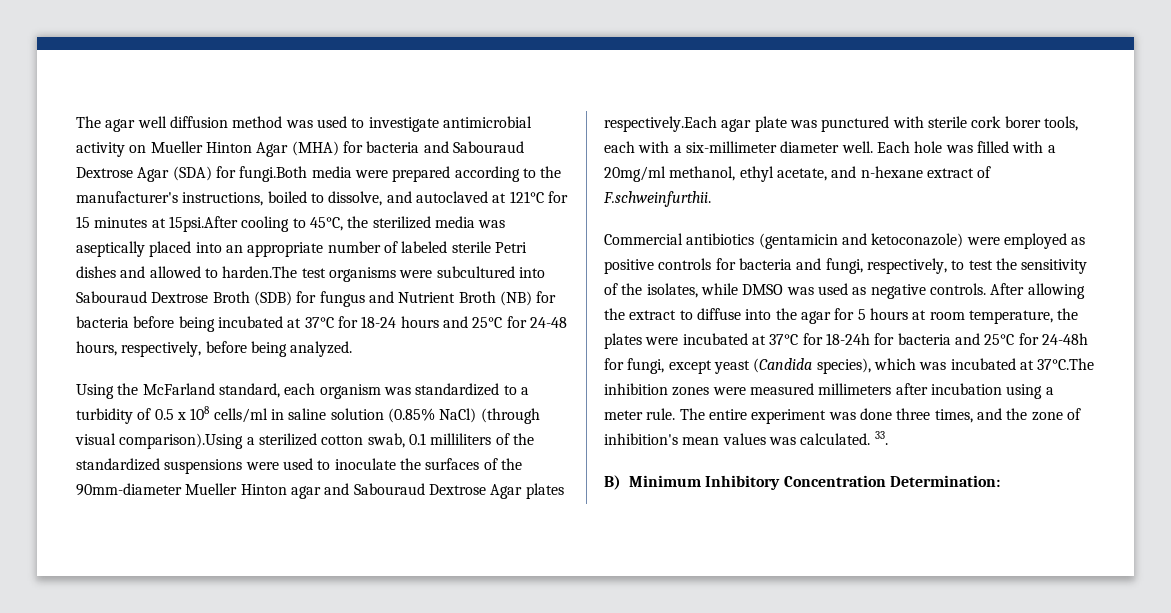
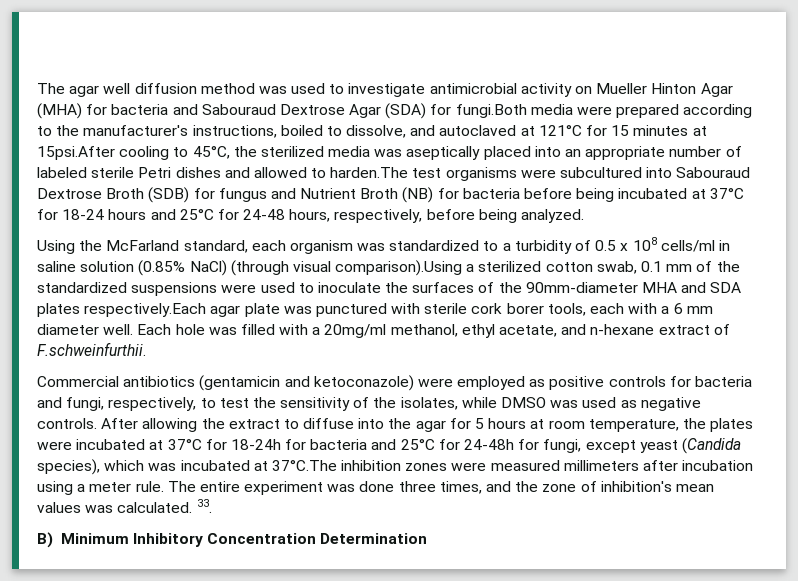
- Using the McFarland standard, each organism was standardized to a turbidity of 0.5 x 108 cells/ml in saline solution (0.85% NaCl) (through visual comparison).Using a sterilized cotton swab, 0.1 milliliters of the standardized suspensions were used to inoculate the surfaces of the 90mm-diameter Mueller Hinton agar and Sabouraud Dextrose Agar plates respectively.Each agar plate was punctured with sterile cork borer tools, each with a six-millimeter diameter well.
+ Using the McFarland standard, each organism was standardized to a turbidity of 0.5 x 108 cells/ml in saline solution (0.85% NaCl) (through visual comparison).Using a sterilized cotton swab, 0.1 mm of the standardized suspensions were used to inoculate the surfaces of the 90mm-diameter MHA and SDA plates respectively.Each agar plate was punctured with sterile cork borer tools, each with a 6 mm diameter well.
- B) Minimum Inhibitory Concentration Determination:
+ B) Minimum Inhibitory Concentration Determination

